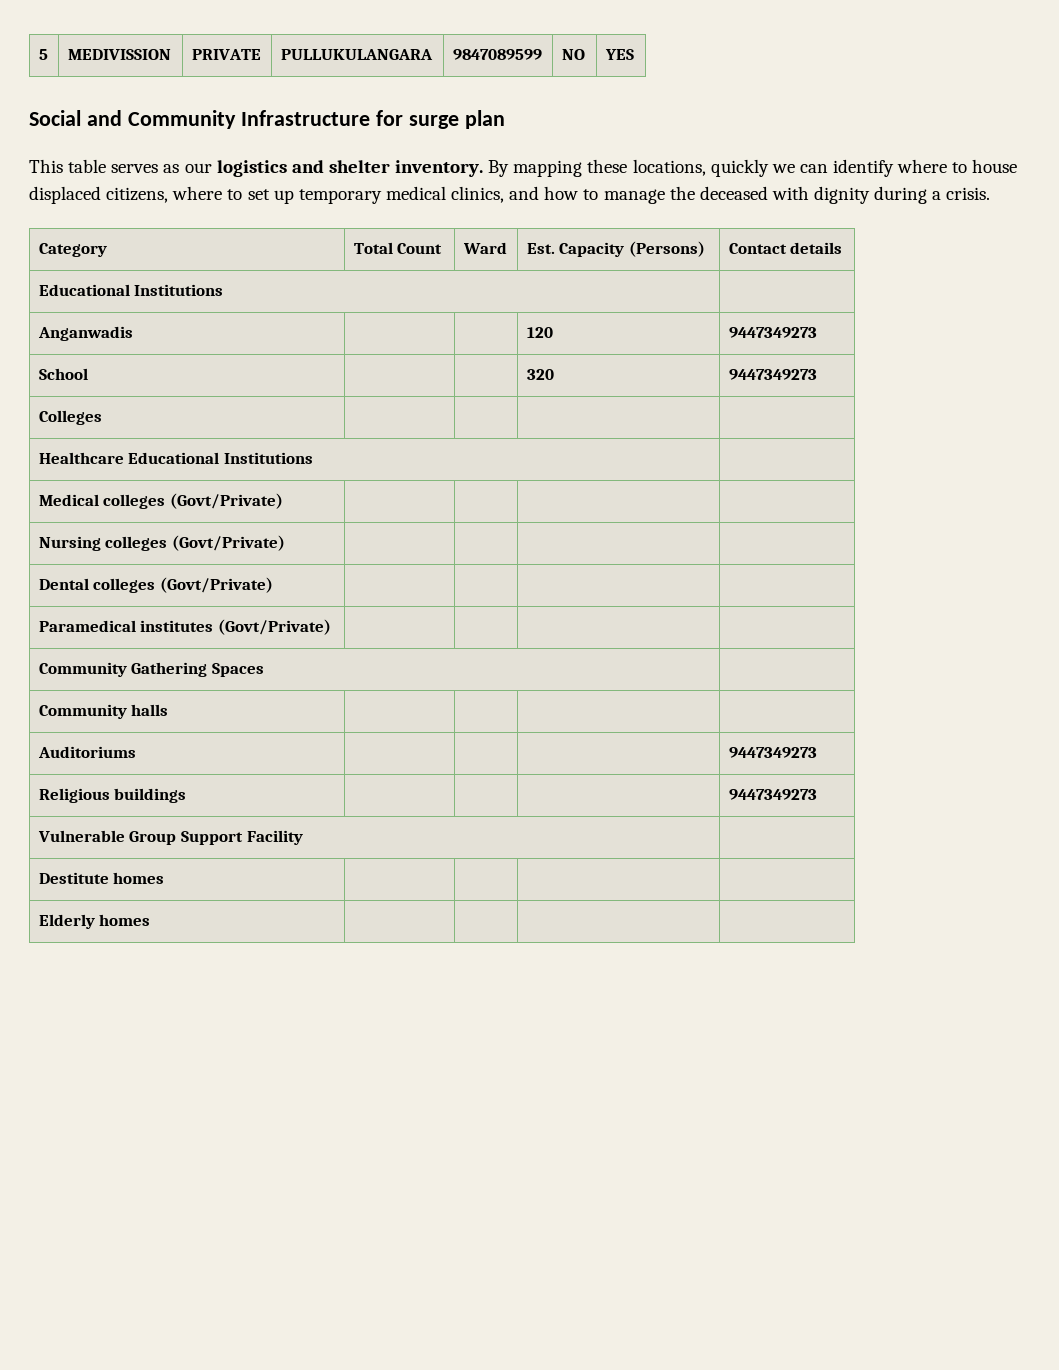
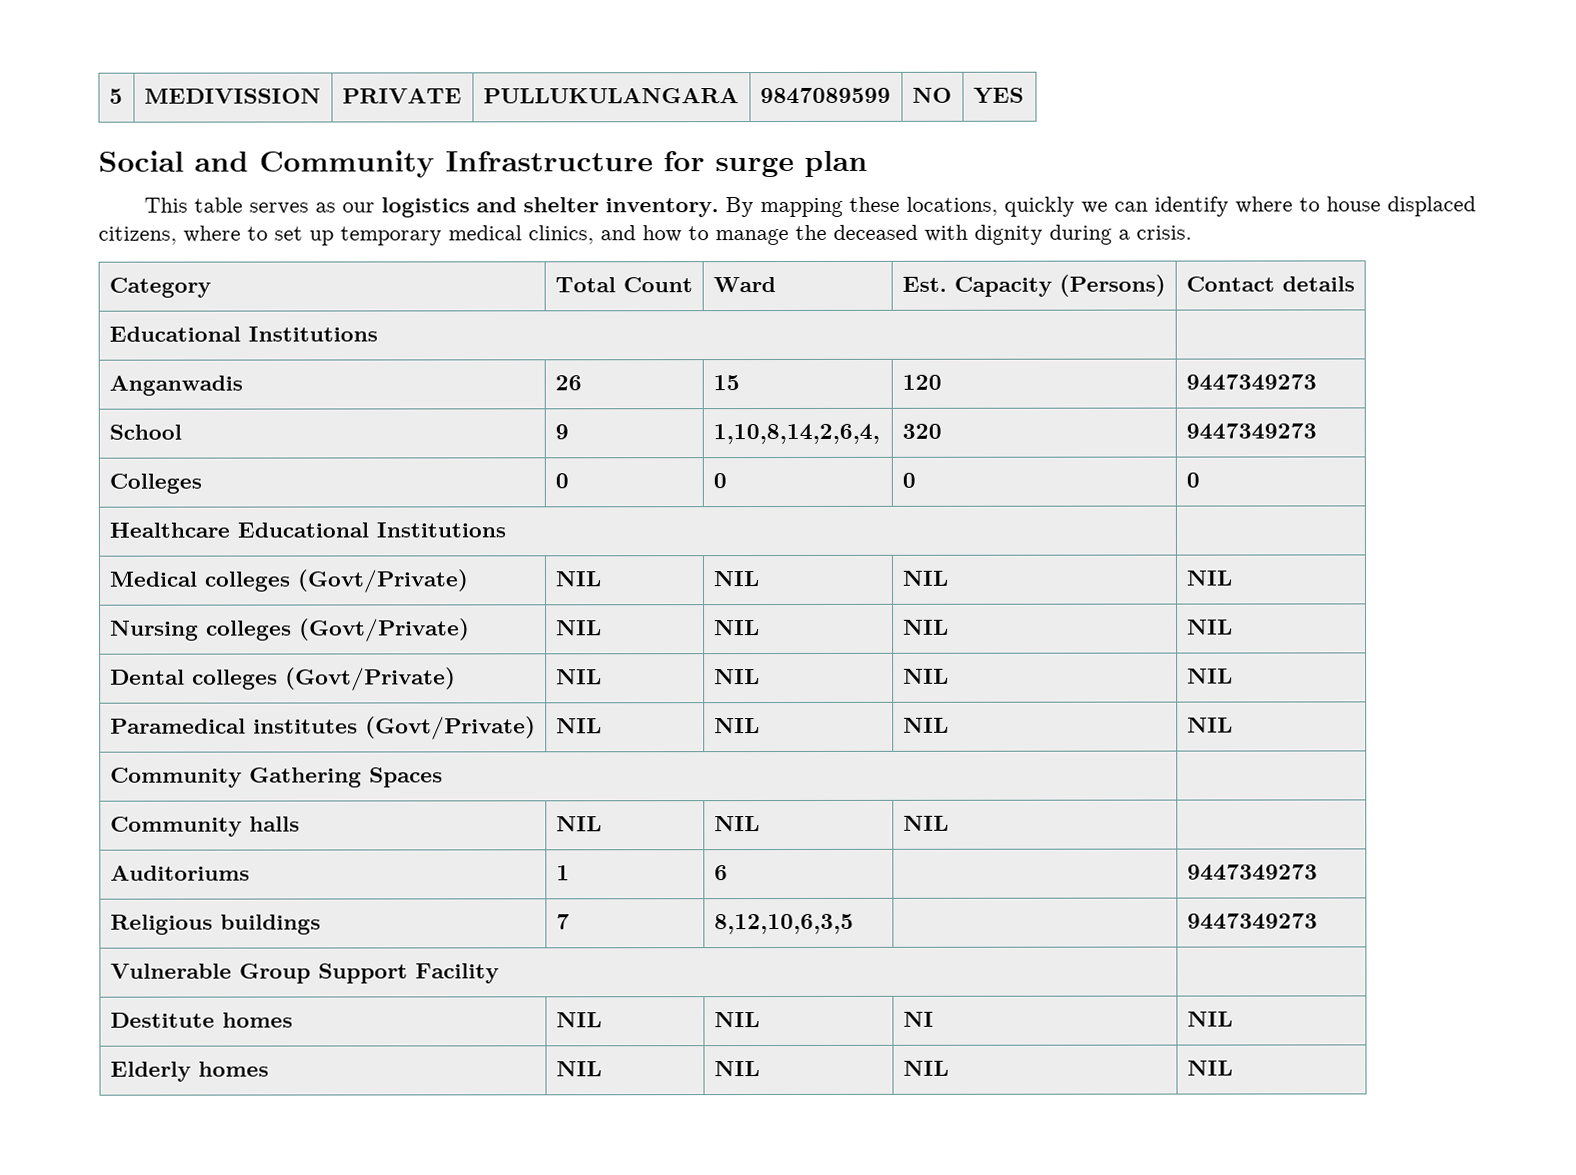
- Anganwadis | | | 120 | 9447349273
+ Anganwadis | 26 | 15 | 120 | 9447349273
- School | | | 320 | 9447349273
+ School | 9 | 1,10,8,14,2,6,4, | 320 | 9447349273
- Colleges | | | |
+ Colleges | 0 | 0 | 0 | 0
- Medical colleges (Govt/Private) | | | |
+ Medical colleges (Govt/Private) | NIL | NIL | NIL | NIL
- Nursing colleges (Govt/Private) | | | |
+ Nursing colleges (Govt/Private) | NIL | NIL | NIL | NIL
- Dental colleges (Govt/Private) | | | |
+ Dental colleges (Govt/Private) | NIL | NIL | NIL | NIL
- Paramedical institutes (Govt/Private) | | | |
+ Paramedical institutes (Govt/Private) | NIL | NIL | NIL | NIL
- Community halls | | | |
+ Community halls | NIL | NIL | NIL |
- Auditoriums | | | | 9447349273
+ Auditoriums | 1 | 6 | | 9447349273
- Religious buildings | | | | 9447349273
+ Religious buildings | 7 | 8,12,10,6,3,5 | | 9447349273
- Destitute homes | | | |
- Elderly homes | | | |
+ Destitute homes | NIL | NIL | NI | NIL
+ Elderly homes | NIL | NIL | NIL | NIL

